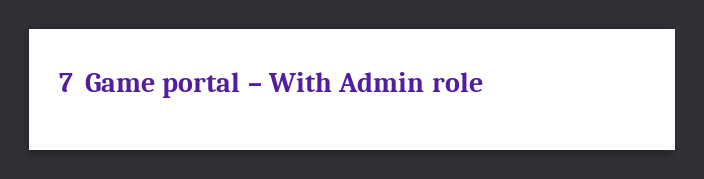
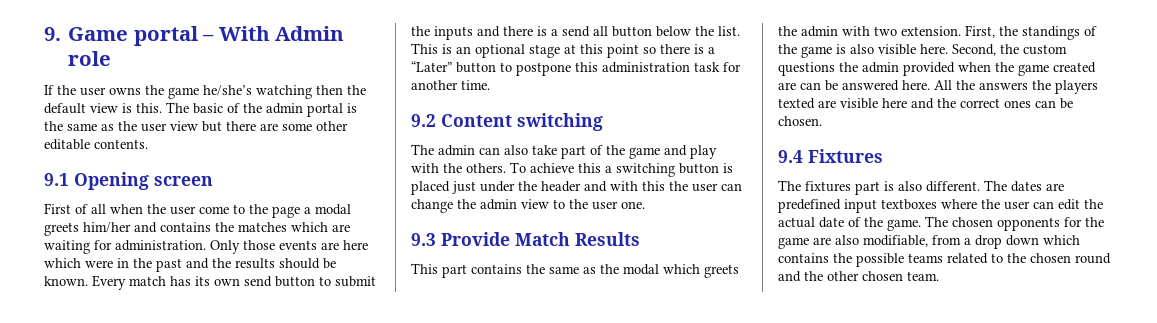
- 7 Game portal – With Admin role
+ 9. Game portal – With Admin role
+ If the user owns the game he/she’s watching then the default view is this. The basic of the admin portal is the same as the user view but there are some other editable contents.
+ 9.1 Opening screen
+ First of all when the user come to the page a modal greets him/her and contains the matches which are waiting for administration. Only those events are here which were in the past and the results should be known. Every match has its own send button to submit the inputs and there is a send all button below the list. This is an optional stage at this point so there is a “Later” button to postpone this administration task for another time.
+ 9.2 Content switching
+ The admin can also take part of the game and play with the others. To achieve this a switching button is placed just under the header and with this the user can change the admin view to the user one.
+ 9.3 Provide Match Results
+ This part contains the same as the modal which greets the admin with two extension. First, the standings of the game is also visible here. Second, the custom questions the admin provided when the game created are can be answered here. All the answers the players texted are visible here and the correct ones can be chosen.
+ 9.4 Fixtures
+ The fixtures part is also different. The dates are predefined input textboxes where the user can edit the actual date of the game. The chosen opponents for the game are also modifiable, from a drop down which contains the possible teams related to the chosen round and the other chosen team.

